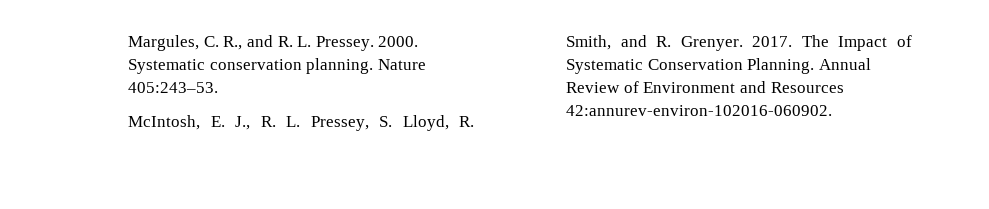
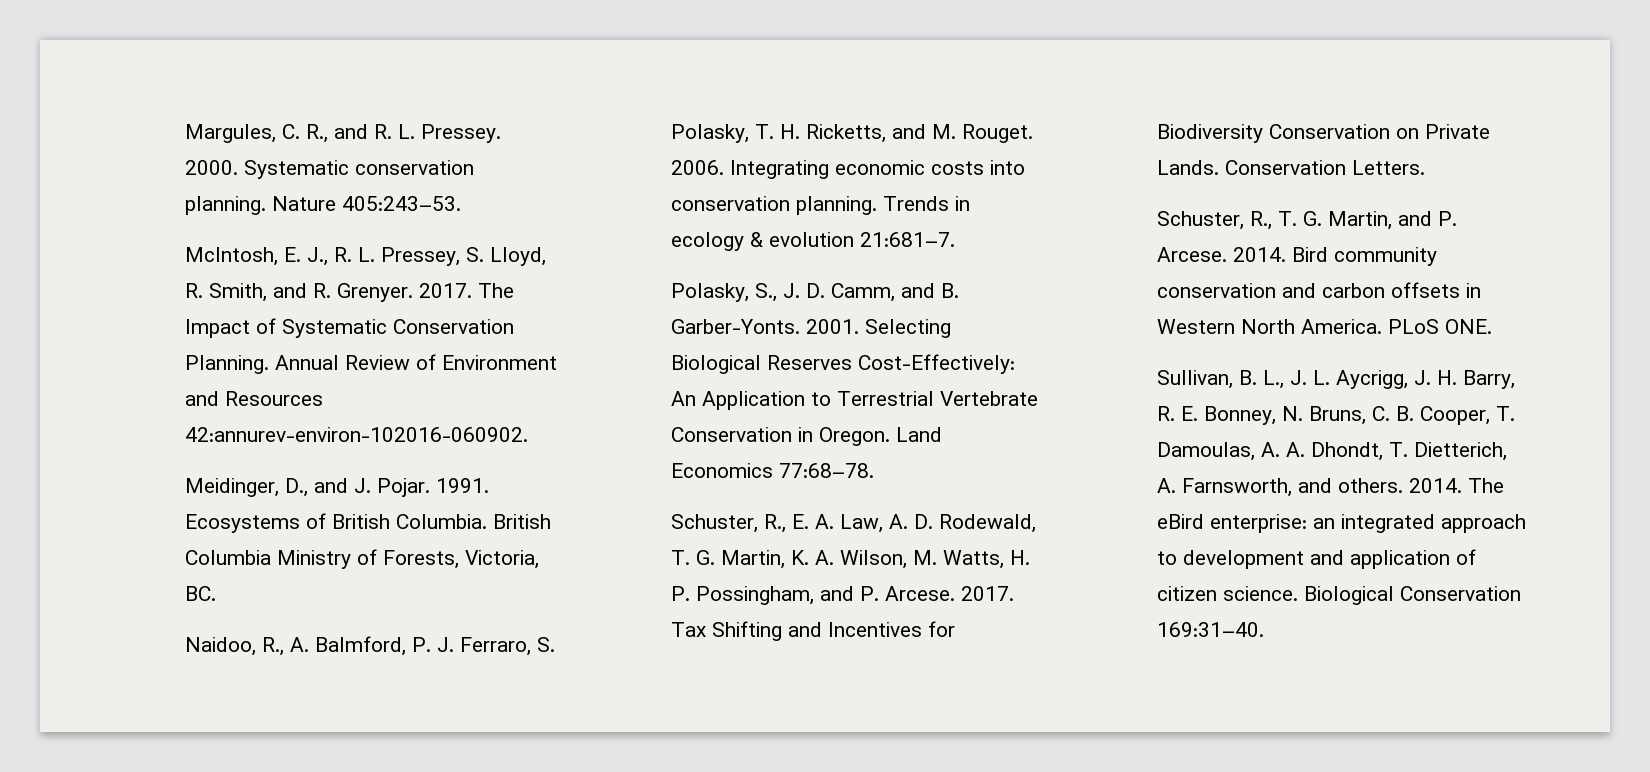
+ Meidinger, D., and J. Pojar. 1991. Ecosystems of British Columbia. British Columbia Ministry of Forests, Victoria, BC.
+ Naidoo, R., A. Balmford, P. J. Ferraro, S. Polasky, T. H. Ricketts, and M. Rouget. 2006. Integrating economic costs into conservation planning. Trends in ecology & evolution 21:681–7.
+ Polasky, S., J. D. Camm, and B. Garber-Yonts. 2001. Selecting Biological Reserves Cost-Effectively: An Application to Terrestrial Vertebrate Conservation in Oregon. Land Economics 77:68–78.
+ Schuster, R., E. A. Law, A. D. Rodewald, T. G. Martin, K. A. Wilson, M. Watts, H. P. Possingham, and P. Arcese. 2017. Tax Shifting and Incentives for Biodiversity Conservation on Private Lands. Conservation Letters.
+ Schuster, R., T. G. Martin, and P. Arcese. 2014. Bird community conservation and carbon offsets in Western North America. PLoS ONE.
+ Sullivan, B. L., J. L. Aycrigg, J. H. Barry, R. E. Bonney, N. Bruns, C. B. Cooper, T. Damoulas, A. A. Dhondt, T. Dietterich, A. Farnsworth, and others. 2014. The eBird enterprise: an integrated approach to development and application of citizen science. Biological Conservation 169:31–40.

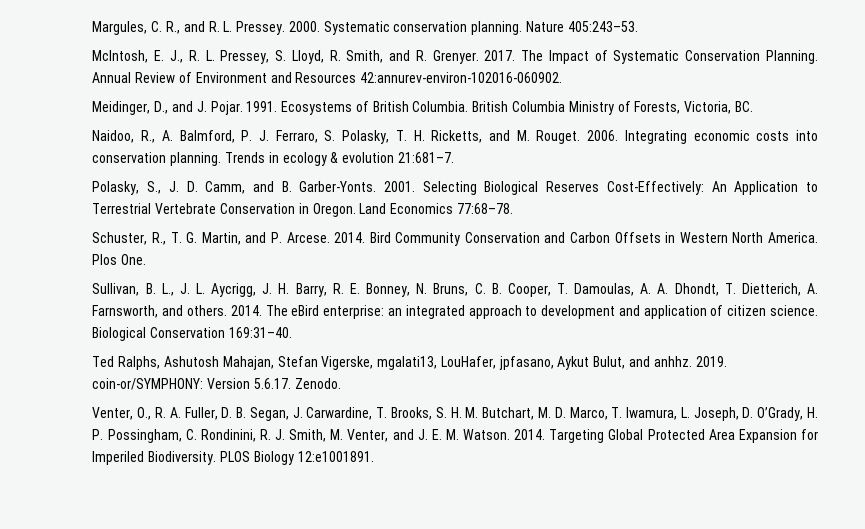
- Schuster, R., E. A. Law, A. D. Rodewald, T. G. Martin, K. A. Wilson, M. Watts, H. P. Possingham, and P. Arcese. 2017. Tax Shifting and Incentives for Biodiversity Conservation on Private Lands. Conservation Letters.
- Bird community conservation and carbon offsets in Western North America.
+ Bird Community Conservation and Carbon Offsets in Western North America.
- PLoS ONE.
+ Plos One.
+ Ted Ralphs, Ashutosh Mahajan, Stefan Vigerske, mgalati13, LouHafer, jpfasano, Aykut Bulut, and anhhz. 2019. coin-or/SYMPHONY: Version 5.6.17. Zenodo.
+ Venter, O., R. A. Fuller, D. B. Segan, J. Carwardine, T. Brooks, S. H. M. Butchart, M. D. Marco, T. Iwamura, L. Joseph, D. O’Grady, H. P. Possingham, C. Rondinini, R. J. Smith, M. Venter, and J. E. M. Watson. 2014. Targeting Global Protected Area Expansion for Imperiled Biodiversity. PLOS Biology 12:e1001891.

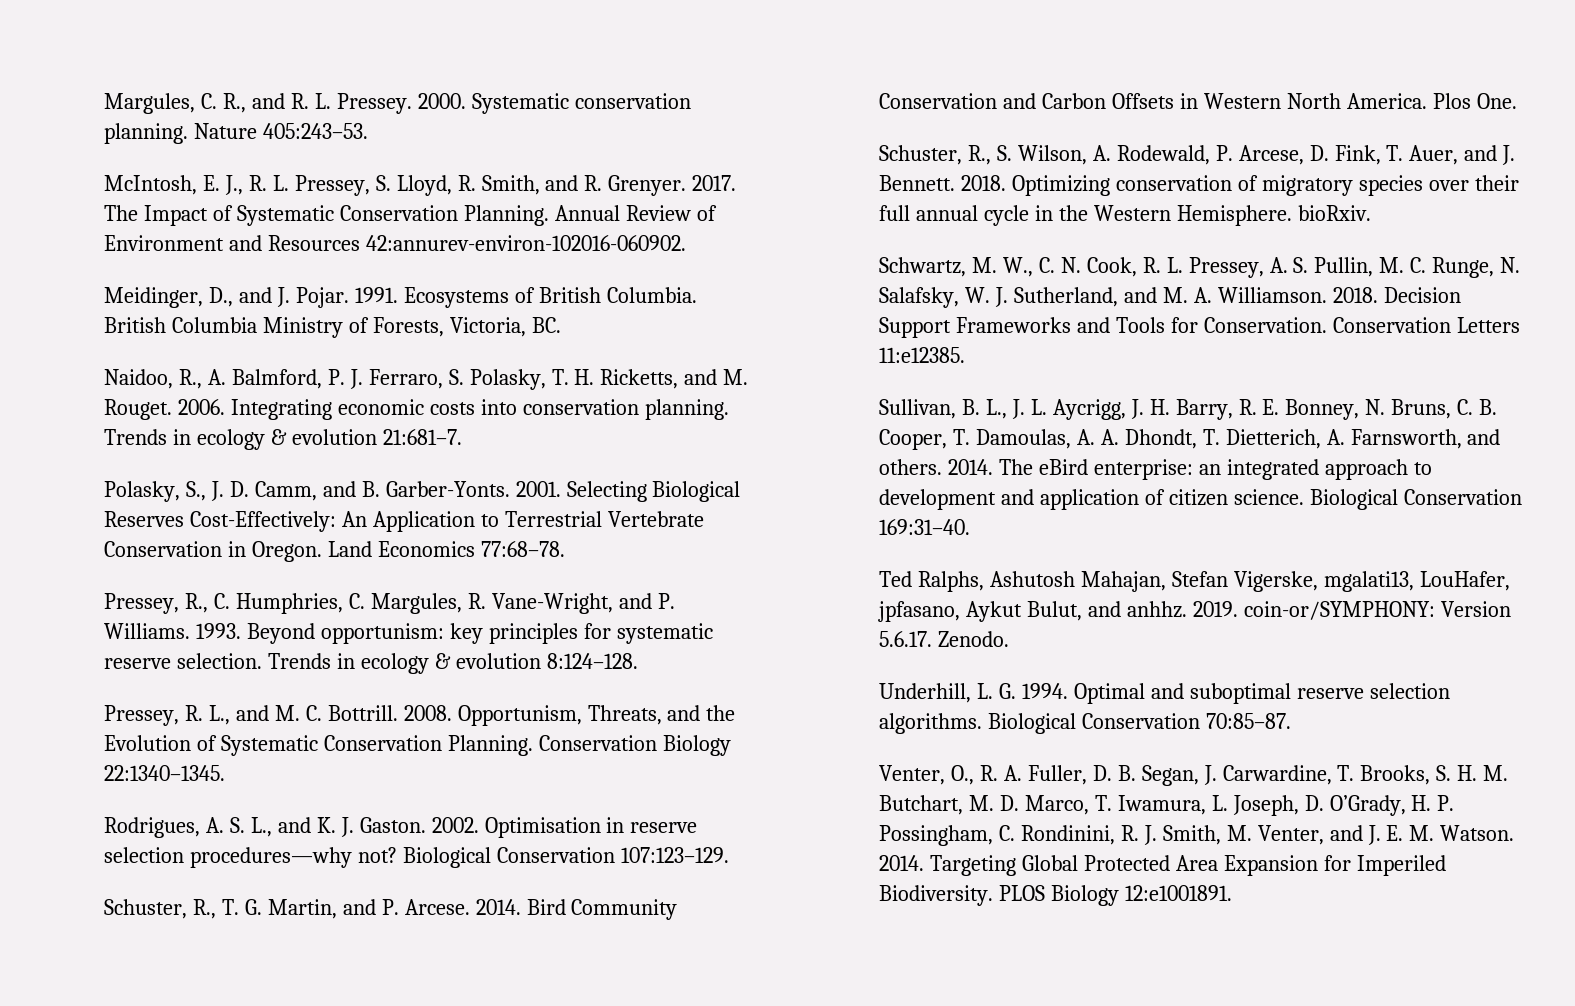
+ Pressey, R., C. Humphries, C. Margules, R. Vane-Wright, and P. Williams. 1993. Beyond opportunism: key principles for systematic reserve selection. Trends in ecology & evolution 8:124–128.
+ Pressey, R. L., and M. C. Bottrill. 2008. Opportunism, Threats, and the Evolution of Systematic Conservation Planning. Conservation Biology 22:1340–1345.
+ Rodrigues, A. S. L., and K. J. Gaston. 2002. Optimisation in reserve selection procedures—why not? Biological Conservation 107:123–129.
+ Schuster, R., S. Wilson, A. Rodewald, P. Arcese, D. Fink, T. Auer, and J. Bennett. 2018. Optimizing conservation of migratory species over their full annual cycle in the Western Hemisphere. bioRxiv.
+ Schwartz, M. W., C. N. Cook, R. L. Pressey, A. S. Pullin, M. C. Runge, N. Salafsky, W. J. Sutherland, and M. A. Williamson. 2018. Decision Support Frameworks and Tools for Conservation. Conservation Letters 11:e12385.
+ Underhill, L. G. 1994. Optimal and suboptimal reserve selection algorithms. Biological Conservation 70:85–87.

